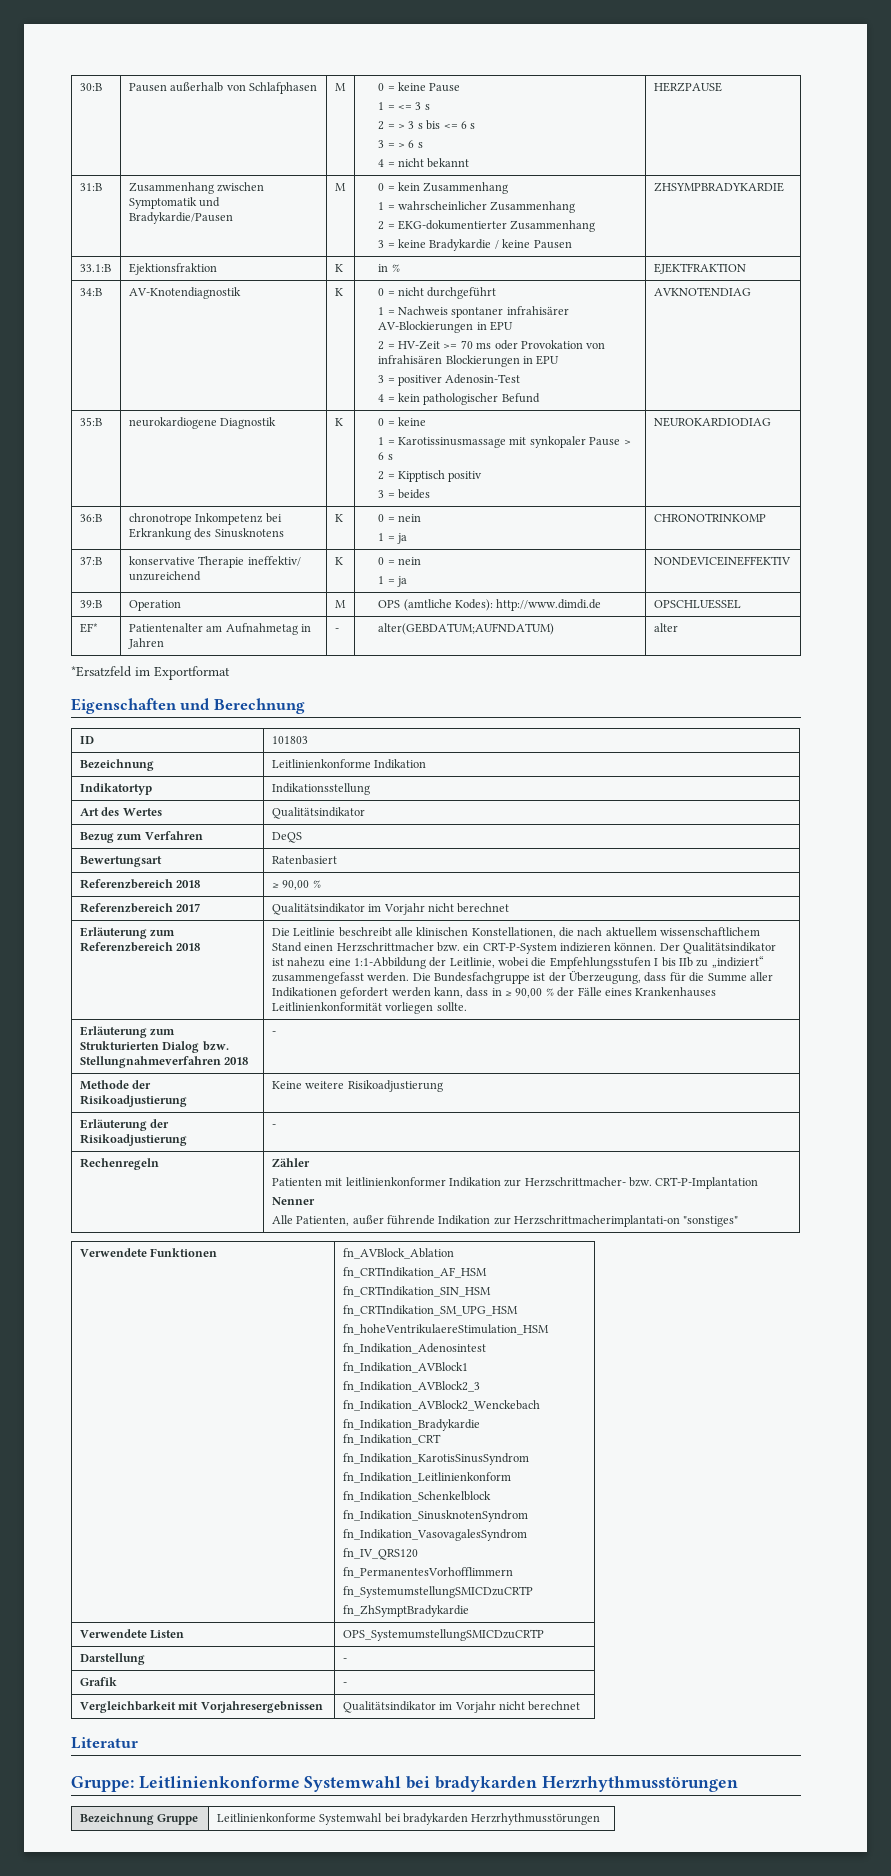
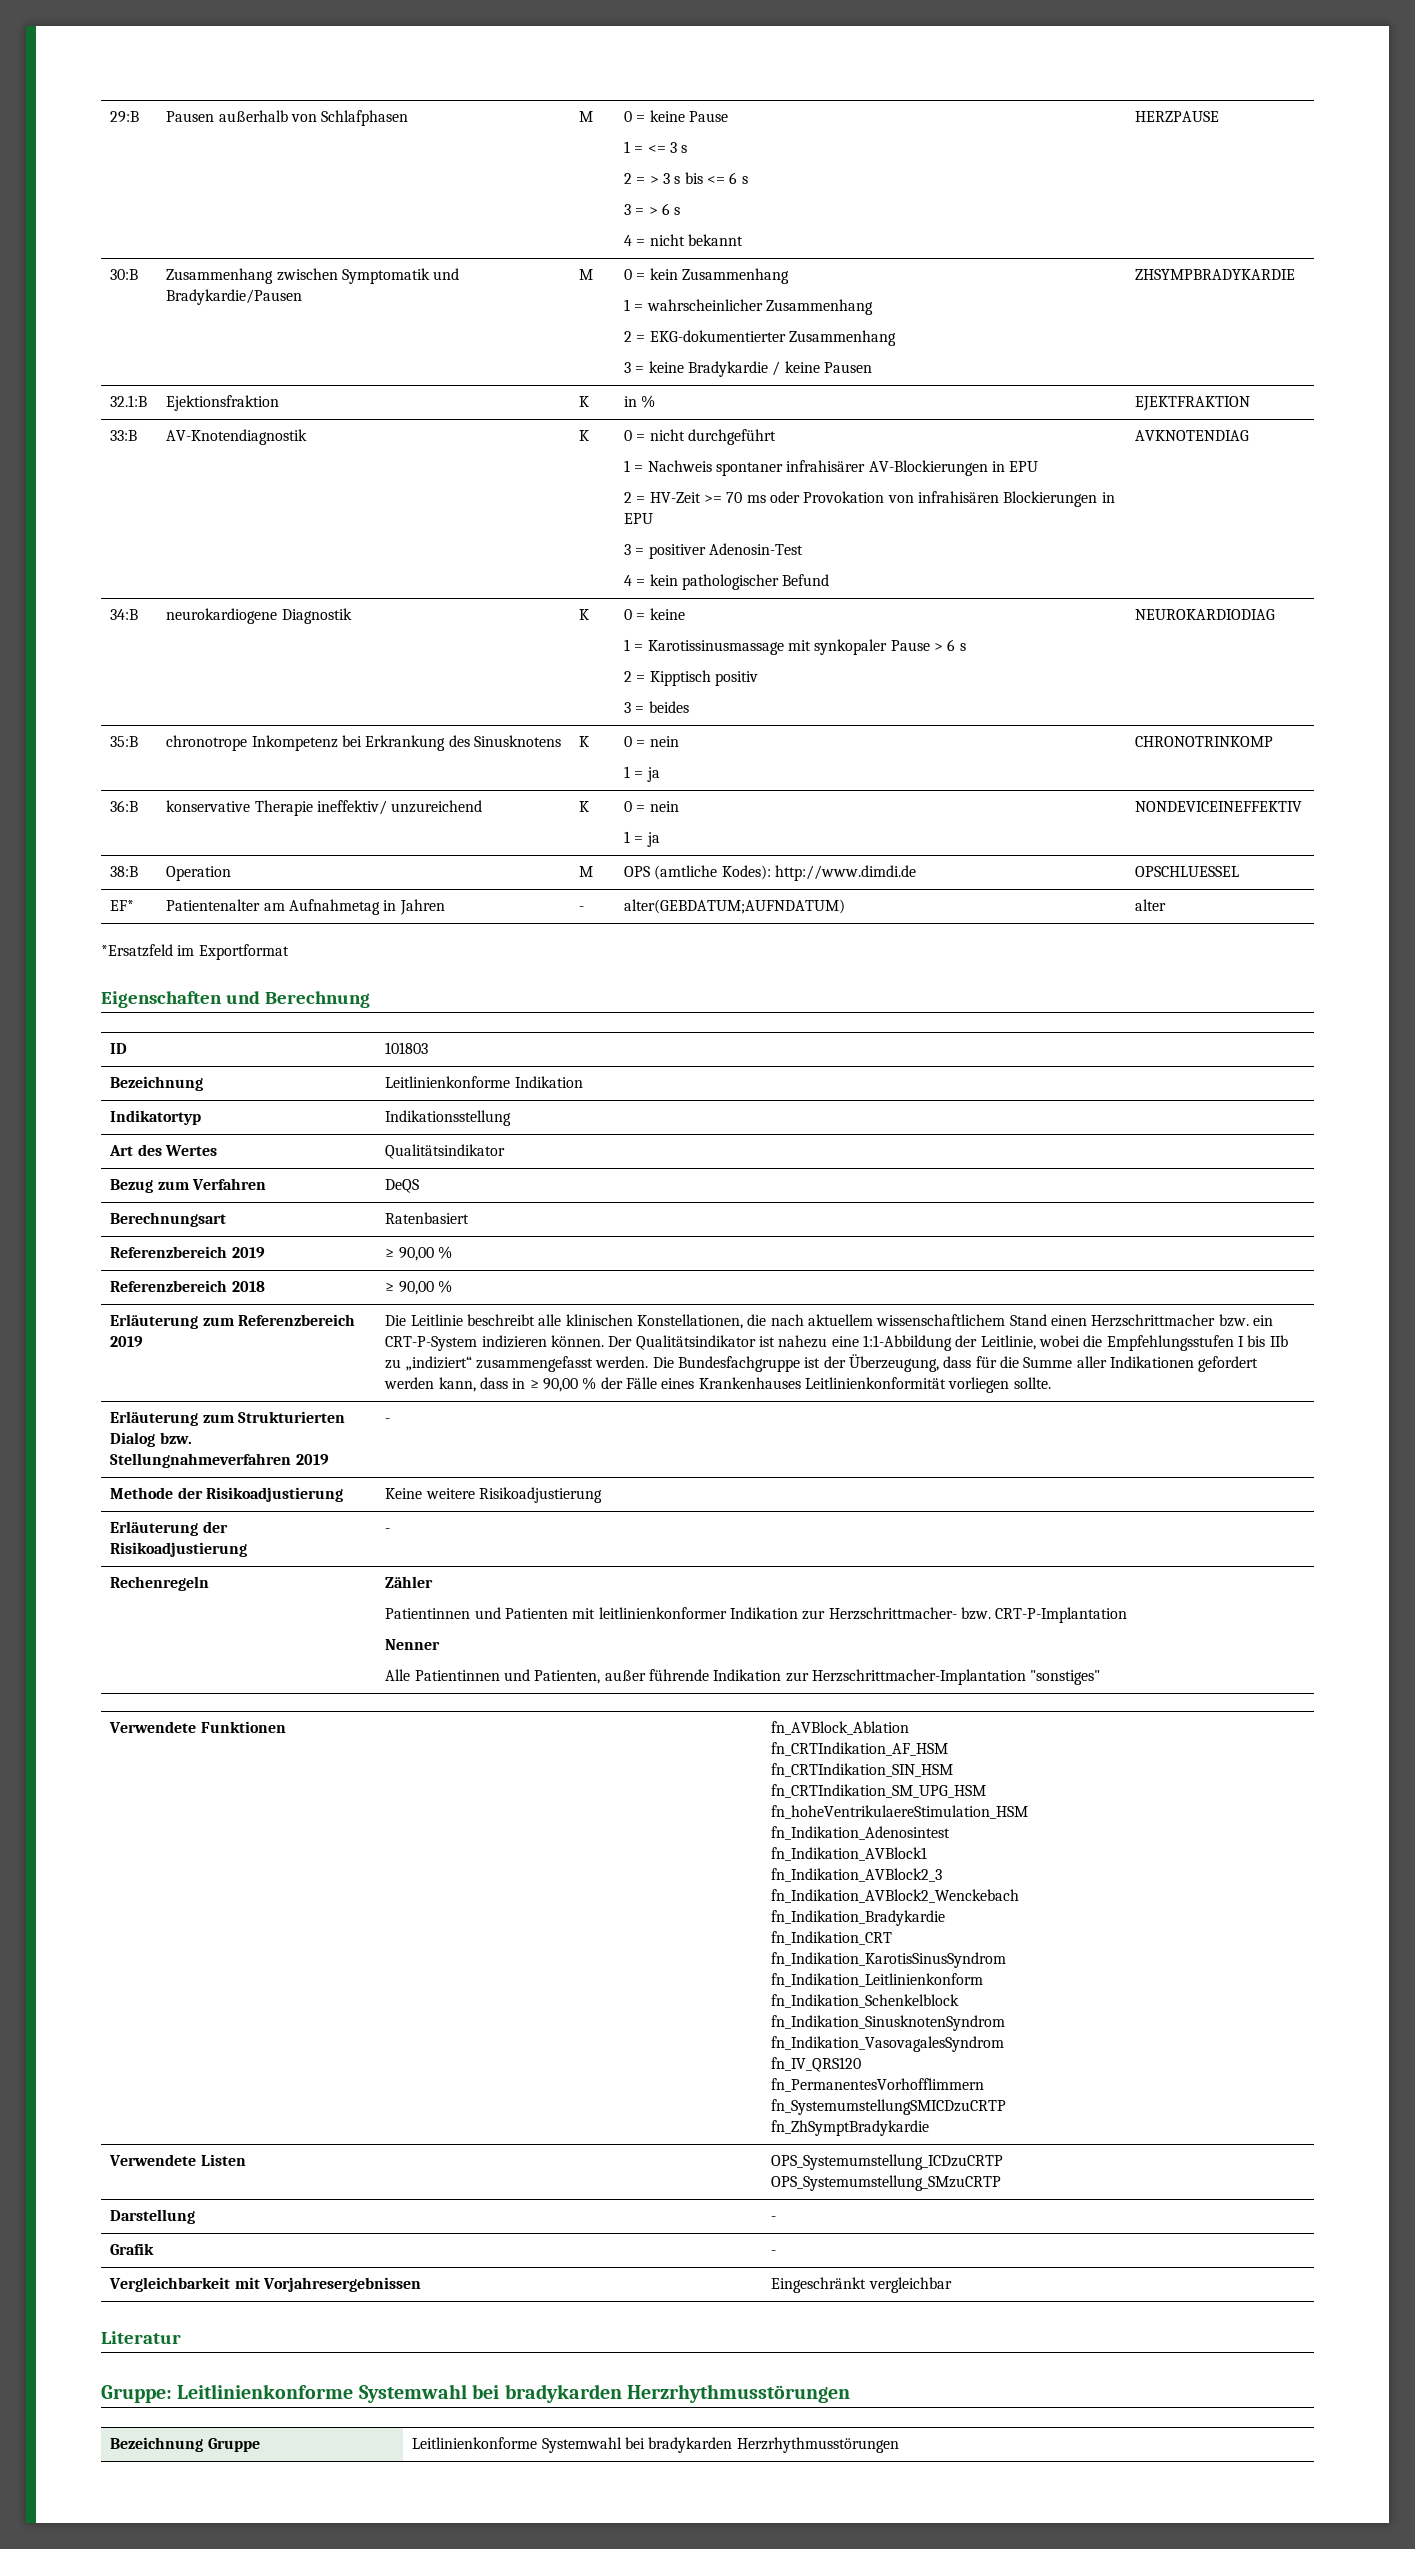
- 30:B | Pausen außerhalb von Schlafphasen | M | 0 = keine Pause
+ 29:B | Pausen außerhalb von Schlafphasen | M | 0 = keine Pause
- 31:B | Zusammenhang zwischen Symptomatik und Bradykardie/Pausen | M | 0 = kein Zusammenhang
+ 30:B | Zusammenhang zwischen Symptomatik und Bradykardie/Pausen | M | 0 = kein Zusammenhang
- 33.1:B | Ejektionsfraktion | K | in % | EJEKTFRAKTION
+ 32.1:B | Ejektionsfraktion | K | in % | EJEKTFRAKTION
- 34:B | AV-Knotendiagnostik | K | 0 = nicht durchgeführt
+ 33:B | AV-Knotendiagnostik | K | 0 = nicht durchgeführt
- 35:B | neurokardiogene Diagnostik | K | 0 = keine
+ 34:B | neurokardiogene Diagnostik | K | 0 = keine
- 36:B | chronotrope Inkompetenz bei Erkrankung des Sinusknotens | K | 0 = nein
+ 35:B | chronotrope Inkompetenz bei Erkrankung des Sinusknotens | K | 0 = nein
- 37:B | konservative Therapie ineffektiv/ unzureichend | K | 0 = nein
+ 36:B | konservative Therapie ineffektiv/ unzureichend | K | 0 = nein
- 39:B | Operation | M | OPS (amtliche Kodes): http://www.dimdi.de | OPSCHLUESSEL
+ 38:B | Operation | M | OPS (amtliche Kodes): http://www.dimdi.de | OPSCHLUESSEL
- Bewertungsart | Ratenbasiert
+ Berechnungsart | Ratenbasiert
+ Referenzbereich 2019 | ≥ 90,00 %
- Referenzbereich 2017 | Qualitätsindikator im Vorjahr nicht berechnet
- Erläuterung zum Referenzbereich 2018
+ Erläuterung zum Referenzbereich 2019
- Erläuterung zum Strukturierten Dialog bzw. Stellungnahmeverfahren 2018 | -
+ Erläuterung zum Strukturierten Dialog bzw. Stellungnahmeverfahren 2019 | -
  Rechenregeln | Zähler
- Patienten mit leitlinienkonformer Indikation zur Herzschrittmacher- bzw. CRT-P-Implantation
+ Patientinnen und Patienten mit leitlinienkonformer Indikation zur Herzschrittmacher- bzw. CRT-P-Implantation
  Nenner
- Alle Patienten, außer führende Indikation zur Herzschrittmacherimplantati-on "sonstiges"
+ Alle Patientinnen und Patienten, außer führende Indikation zur Herzschrittmacher-Implantation "sonstiges"
- Verwendete Listen | OPS_SystemumstellungSMICDzuCRTP
+ Verwendete Listen | OPS_Systemumstellung_ICDzuCRTP
+ OPS_Systemumstellung_SMzuCRTP
- Vergleichbarkeit mit Vorjahresergebnissen | Qualitätsindikator im Vorjahr nicht berechnet
+ Vergleichbarkeit mit Vorjahresergebnissen | Eingeschränkt vergleichbar

